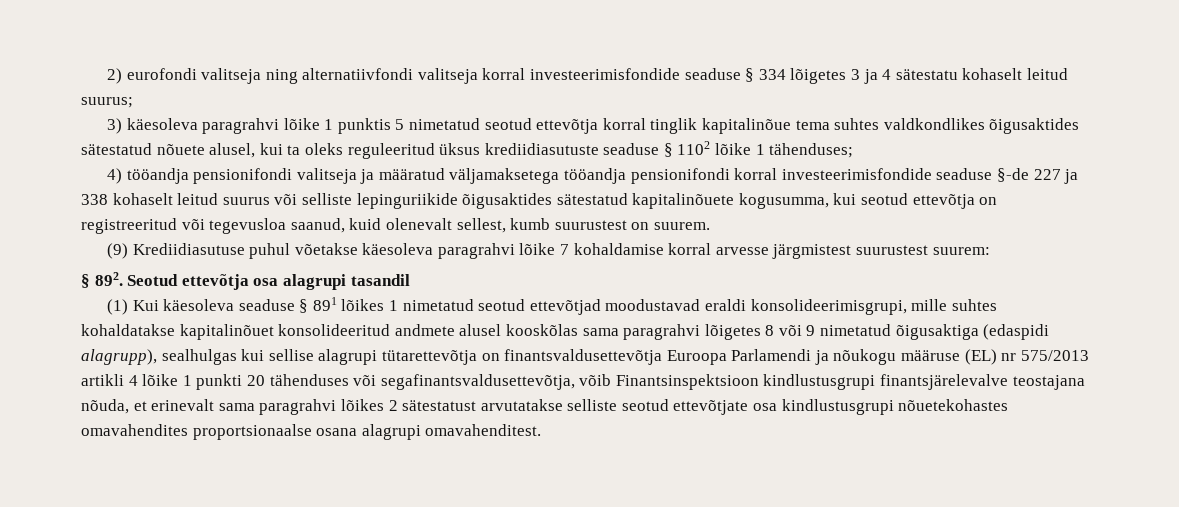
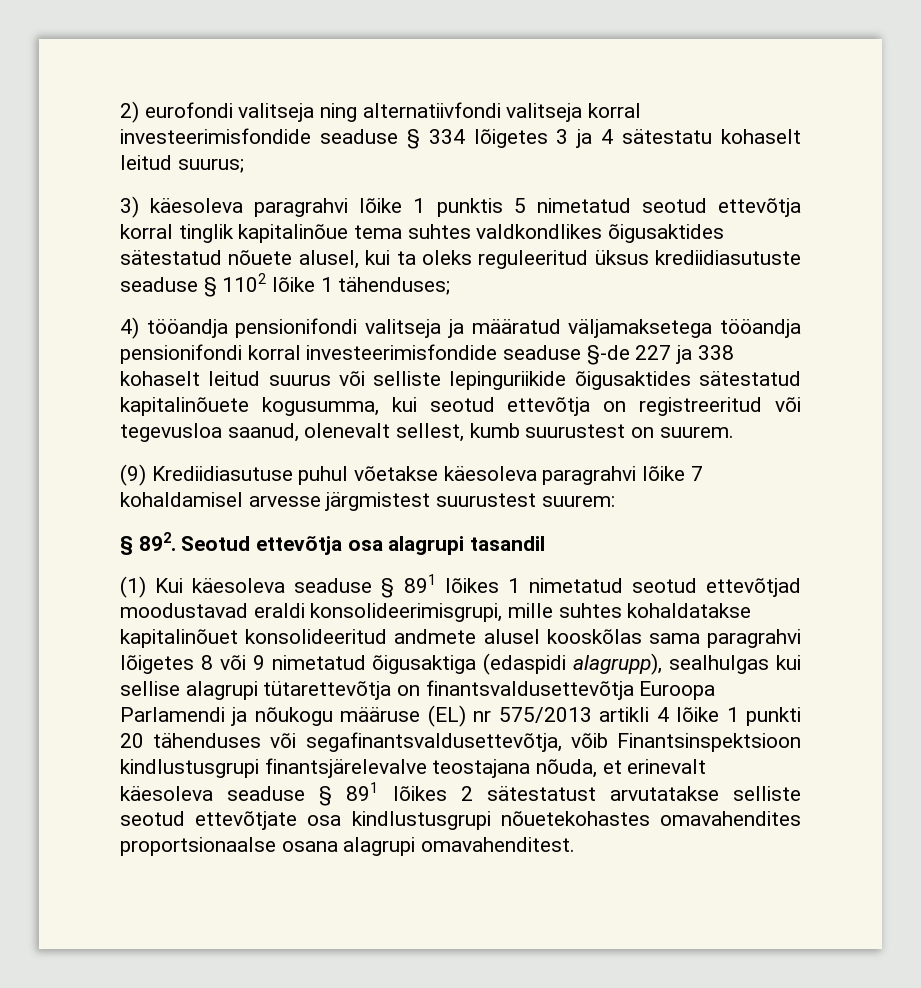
- 4) tööandja pensionifondi valitseja ja määratud väljamaksetega tööandja pensionifondi korral investeerimisfondide seaduse §-de 227 ja 338 kohaselt leitud suurus või selliste lepinguriikide õigusaktides sätestatud kapitalinõuete kogusumma, kui seotud ettevõtja on registreeritud või tegevusloa saanud, kuid olenevalt sellest, kumb suurustest on suurem.
+ 4) tööandja pensionifondi valitseja ja määratud väljamaksetega tööandja pensionifondi korral investeerimisfondide seaduse §-de 227 ja 338 kohaselt leitud suurus või selliste lepinguriikide õigusaktides sätestatud kapitalinõuete kogusumma, kui seotud ettevõtja on registreeritud või tegevusloa saanud, olenevalt sellest, kumb suurustest on suurem.
- (9) Krediidiasutuse puhul võetakse käesoleva paragrahvi lõike 7 kohaldamise korral arvesse järgmistest suurustest suurem:
+ (9) Krediidiasutuse puhul võetakse käesoleva paragrahvi lõike 7 kohaldamisel arvesse järgmistest suurustest suurem:
- (1) Kui käesoleva seaduse § 891 lõikes 1 nimetatud seotud ettevõtjad moodustavad eraldi konsolideerimisgrupi, mille suhtes kohaldatakse kapitalinõuet konsolideeritud andmete alusel kooskõlas sama paragrahvi lõigetes 8 või 9 nimetatud õigusaktiga (edaspidi alagrupp), sealhulgas kui sellise alagrupi tütarettevõtja on finantsvaldusettevõtja Euroopa Parlamendi ja nõukogu määruse (EL) nr 575/2013 artikli 4 lõike 1 punkti 20 tähenduses või segafinantsvaldusettevõtja, võib Finantsinspektsioon kindlustusgrupi finantsjärelevalve teostajana nõuda, et erinevalt sama paragrahvi lõikes 2 sätestatust arvutatakse selliste seotud ettevõtjate osa kindlustusgrupi nõuetekohastes omavahendites proportsionaalse osana alagrupi omavahenditest.
+ (1) Kui käesoleva seaduse § 891 lõikes 1 nimetatud seotud ettevõtjad moodustavad eraldi konsolideerimisgrupi, mille suhtes kohaldatakse kapitalinõuet konsolideeritud andmete alusel kooskõlas sama paragrahvi lõigetes 8 või 9 nimetatud õigusaktiga (edaspidi alagrupp), sealhulgas kui sellise alagrupi tütarettevõtja on finantsvaldusettevõtja Euroopa Parlamendi ja nõukogu määruse (EL) nr 575/2013 artikli 4 lõike 1 punkti 20 tähenduses või segafinantsvaldusettevõtja, võib Finantsinspektsioon kindlustusgrupi finantsjärelevalve teostajana nõuda, et erinevalt käesoleva seaduse § 891 lõikes 2 sätestatust arvutatakse selliste seotud ettevõtjate osa kindlustusgrupi nõuetekohastes omavahendites proportsionaalse osana alagrupi omavahenditest.

